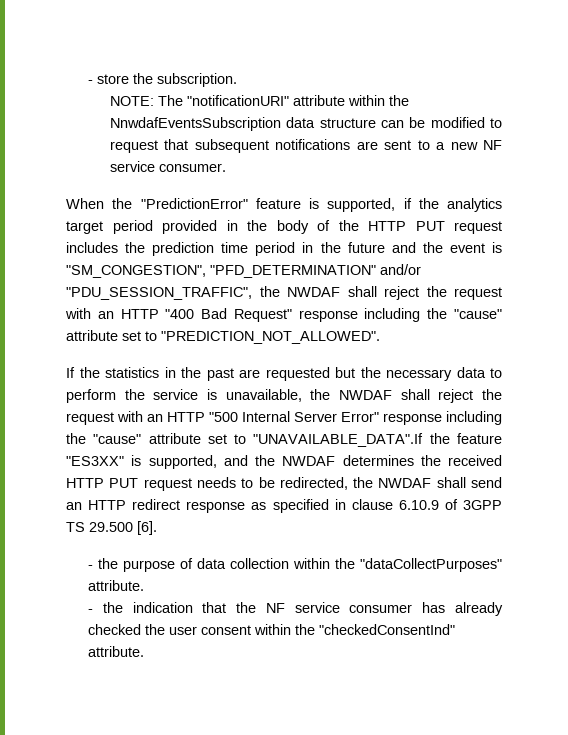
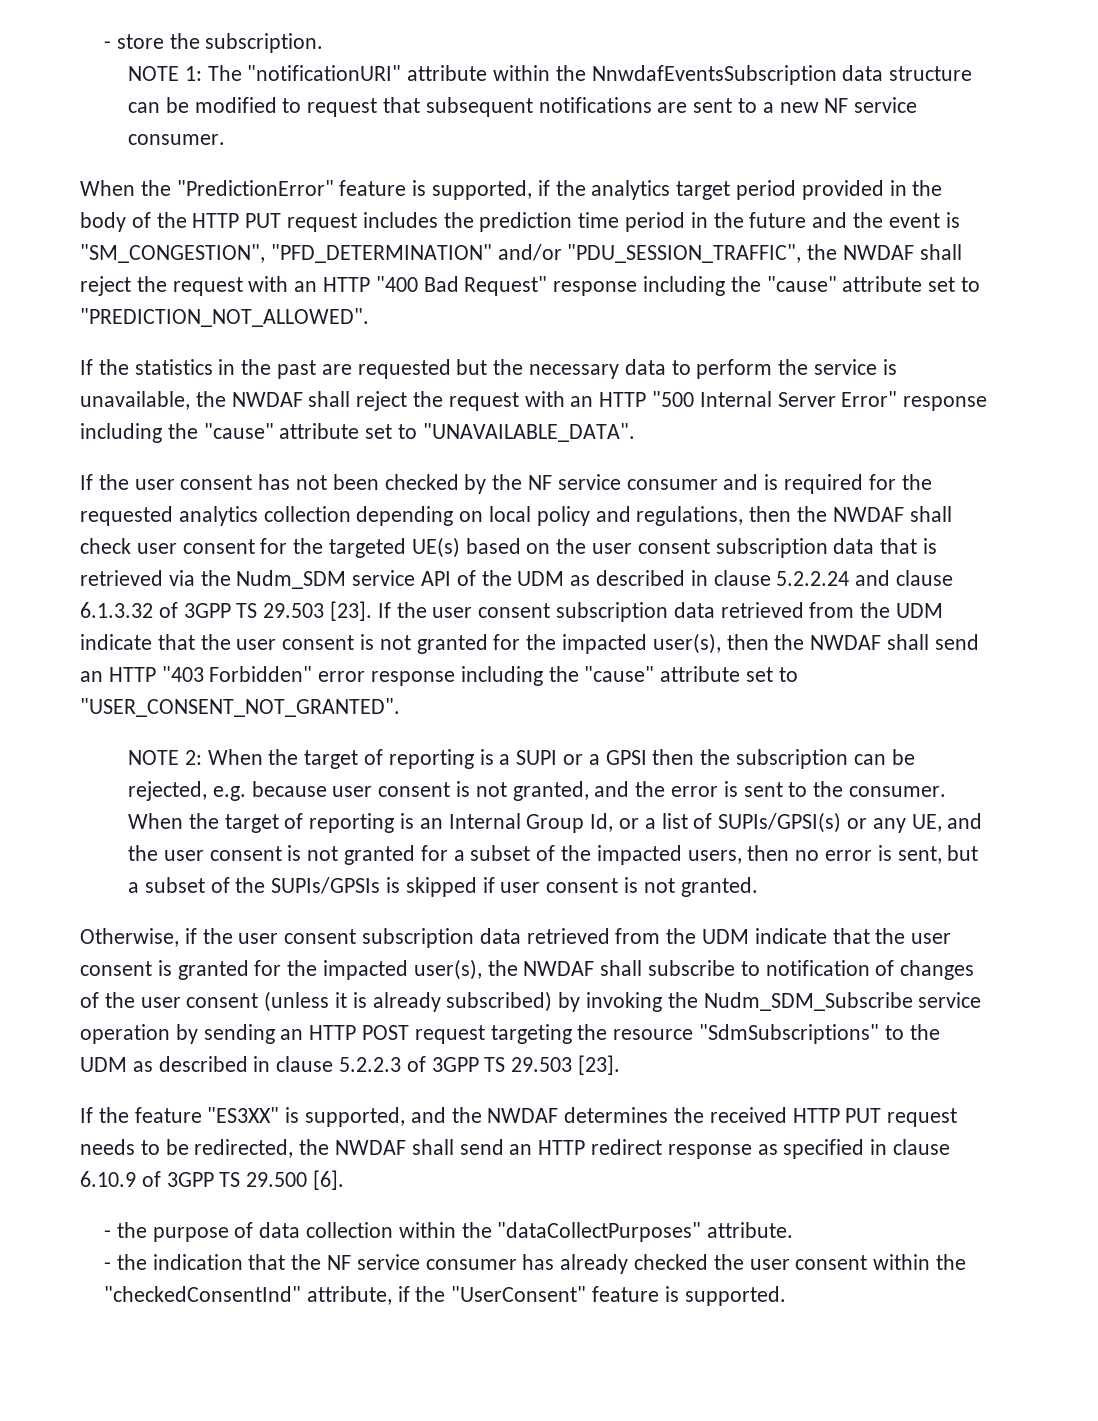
- NOTE: The "notificationURI" attribute within the NnwdafEventsSubscription data structure can be modified to request that subsequent notifications are sent to a new NF service consumer.
+ NOTE 1: The "notificationURI" attribute within the NnwdafEventsSubscription data structure can be modified to request that subsequent notifications are sent to a new NF service consumer.
- If the statistics in the past are requested but the necessary data to perform the service is unavailable, the NWDAF shall reject the request with an HTTP "500 Internal Server Error" response including the "cause" attribute set to "UNAVAILABLE_DATA".If the feature "ES3XX" is supported, and the NWDAF determines the received HTTP PUT request needs to be redirected, the NWDAF shall send an HTTP redirect response as specified in clause 6.10.9 of 3GPP TS 29.500 [6].
+ If the statistics in the past are requested but the necessary data to perform the service is unavailable, the NWDAF shall reject the request with an HTTP "500 Internal Server Error" response including the "cause" attribute set to "UNAVAILABLE_DATA".
+ If the user consent has not been checked by the NF service consumer and is required for the requested analytics collection depending on local policy and regulations, then the NWDAF shall check user consent for the targeted UE(s) based on the user consent subscription data that is retrieved via the Nudm_SDM service API of the UDM as described in clause 5.2.2.24 and clause 6.1.3.32 of 3GPP TS 29.503 [23]. If the user consent subscription data retrieved from the UDM indicate that the user consent is not granted for the impacted user(s), then the NWDAF shall send an HTTP "403 Forbidden" error response including the "cause" attribute set to "USER_CONSENT_NOT_GRANTED".
+ NOTE 2: When the target of reporting is a SUPI or a GPSI then the subscription can be rejected, e.g. because user consent is not granted, and the error is sent to the consumer. When the target of reporting is an Internal Group Id, or a list of SUPIs/GPSI(s) or any UE, and the user consent is not granted for a subset of the impacted users, then no error is sent, but a subset of the SUPIs/GPSIs is skipped if user consent is not granted.
+ Otherwise, if the user consent subscription data retrieved from the UDM indicate that the user consent is granted for the impacted user(s), the NWDAF shall subscribe to notification of changes of the user consent (unless it is already subscribed) by invoking the Nudm_SDM_Subscribe service operation by sending an HTTP POST request targeting the resource "SdmSubscriptions" to the UDM as described in clause 5.2.2.3 of 3GPP TS 29.503 [23].
+ If the feature "ES3XX" is supported, and the NWDAF determines the received HTTP PUT request needs to be redirected, the NWDAF shall send an HTTP redirect response as specified in clause 6.10.9 of 3GPP TS 29.500 [6].
- - the indication that the NF service consumer has already checked the user consent within the "checkedConsentInd" attribute.
+ - the indication that the NF service consumer has already checked the user consent within the "checkedConsentInd" attribute, if the "UserConsent" feature is supported.

